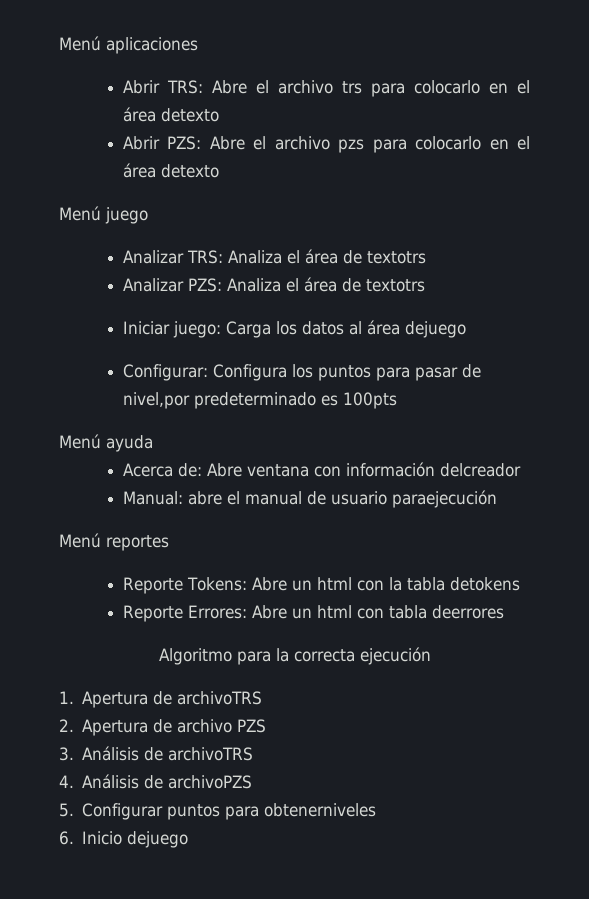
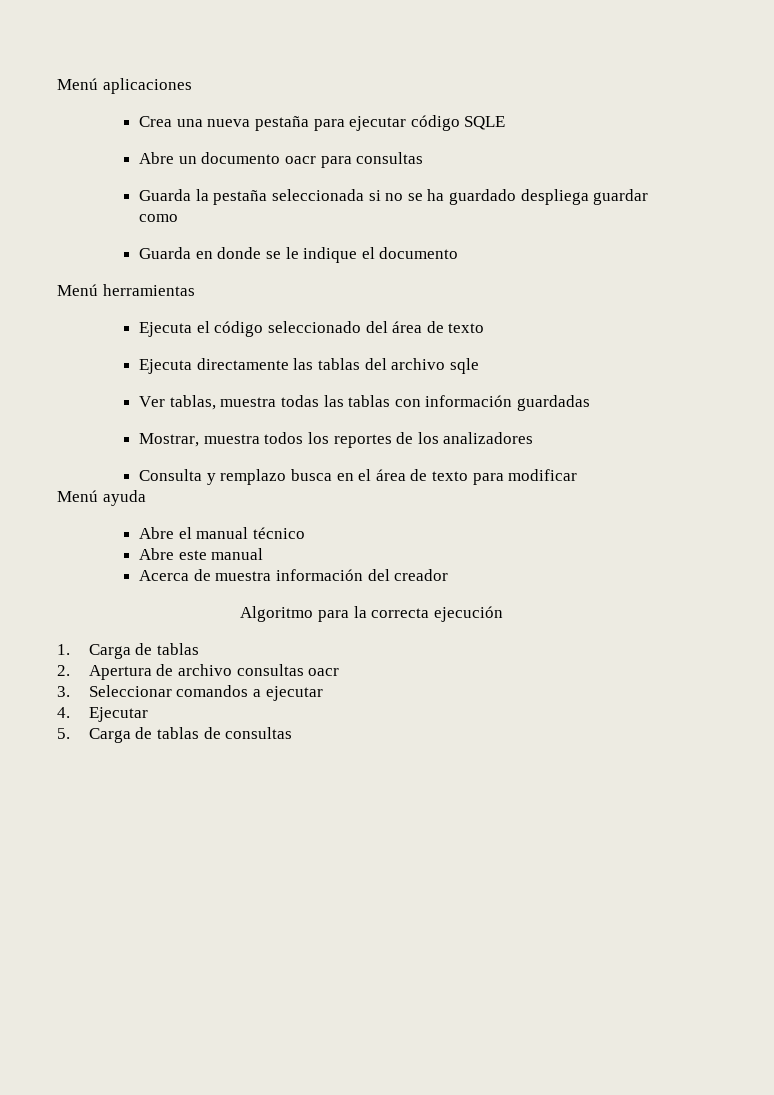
- Abrir TRS: Abre el archivo trs para colocarlo en el área detexto
- Abrir PZS: Abre el archivo pzs para colocarlo en el área detexto
- Menú juego
- Analizar TRS: Analiza el área de textotrs
- Analizar PZS: Analiza el área de textotrs
- Iniciar juego: Carga los datos al área dejuego
- Configurar: Configura los puntos para pasar de nivel,por predeterminado es 100pts
+ Crea una nueva pestaña para ejecutar código SQLE
+ Abre un documento oacr para consultas
+ Guarda la pestaña seleccionada si no se ha guardado despliega guardar como
+ Guarda en donde se le indique el documento
+ Menú herramientas
+ Ejecuta el código seleccionado del área de texto
+ Ejecuta directamente las tablas del archivo sqle
+ Ver tablas, muestra todas las tablas con información guardadas
+ Mostrar, muestra todos los reportes de los analizadores
+ Consulta y remplazo busca en el área de texto para modificar
  Menú ayuda
- Acerca de: Abre ventana con información delcreador
- Manual: abre el manual de usuario paraejecución
- Menú reportes
- Reporte Tokens: Abre un html con la tabla detokens
- Reporte Errores: Abre un html con tabla deerrores
+ Abre el manual técnico
+ Abre este manual
+ Acerca de muestra información del creador
- 1. Apertura de archivoTRS
+ 1. Carga de tablas
- 2. Apertura de archivo PZS
+ 2. Apertura de archivo consultas oacr
- 3. Análisis de archivoTRS
- 4. Análisis de archivoPZS
- 5. Configurar puntos para obtenerniveles
- 6. Inicio dejuego
+ 3. Seleccionar comandos a ejecutar
+ 4. Ejecutar
+ 5. Carga de tablas de consultas

